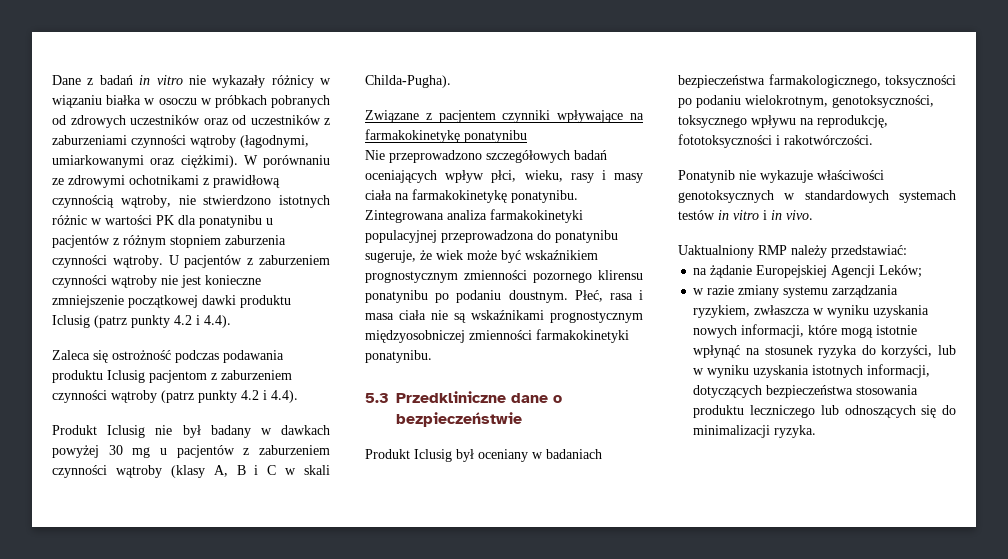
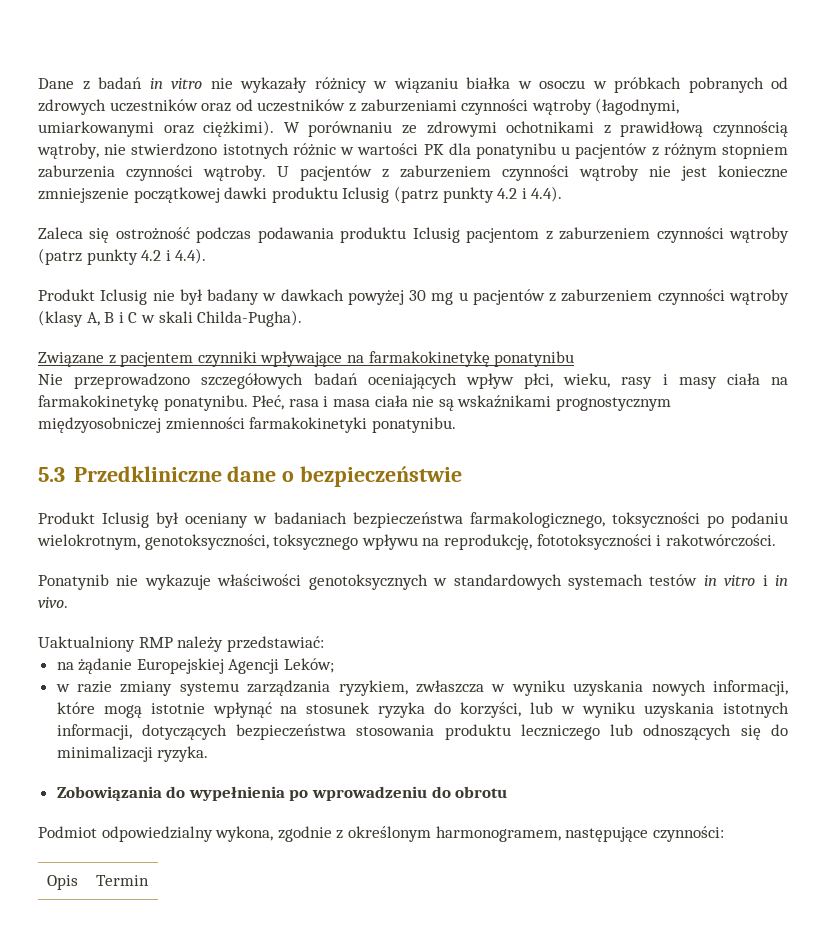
- Zintegrowana analiza farmakokinetyki populacyjnej przeprowadzona do ponatynibu sugeruje, że wiek może być wskaźnikiem prognostycznym zmienności pozornego klirensu ponatynibu po podaniu doustnym.
+ Zobowiązania do wypełnienia po wprowadzeniu do obrotu
+ Podmiot odpowiedzialny wykona, zgodnie z określonym harmonogramem, następujące czynności:
+ Opis | Termin

